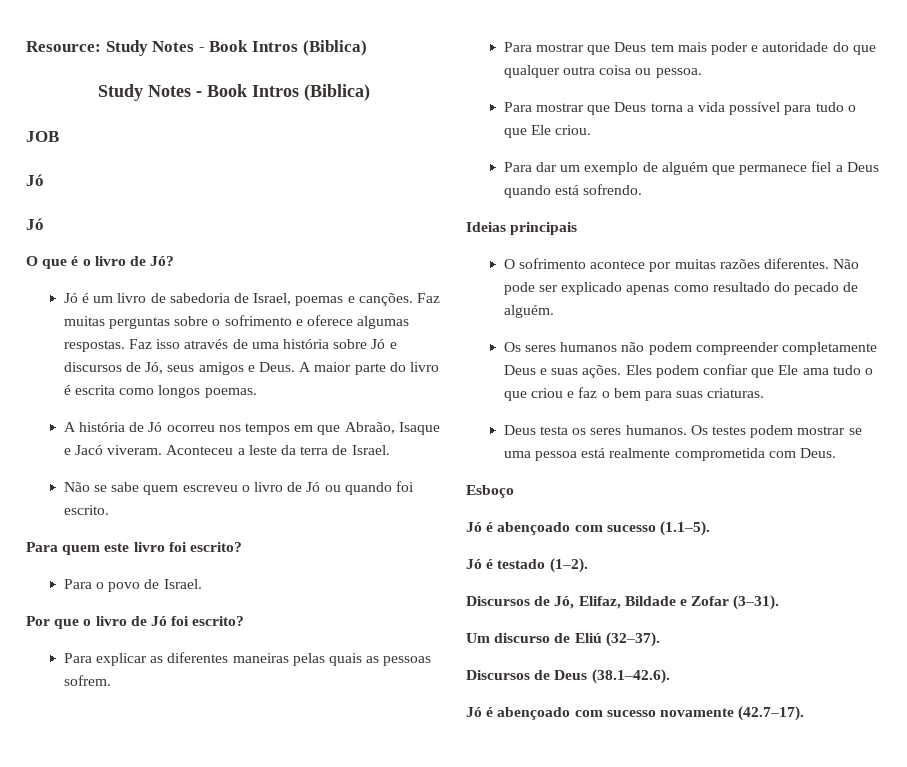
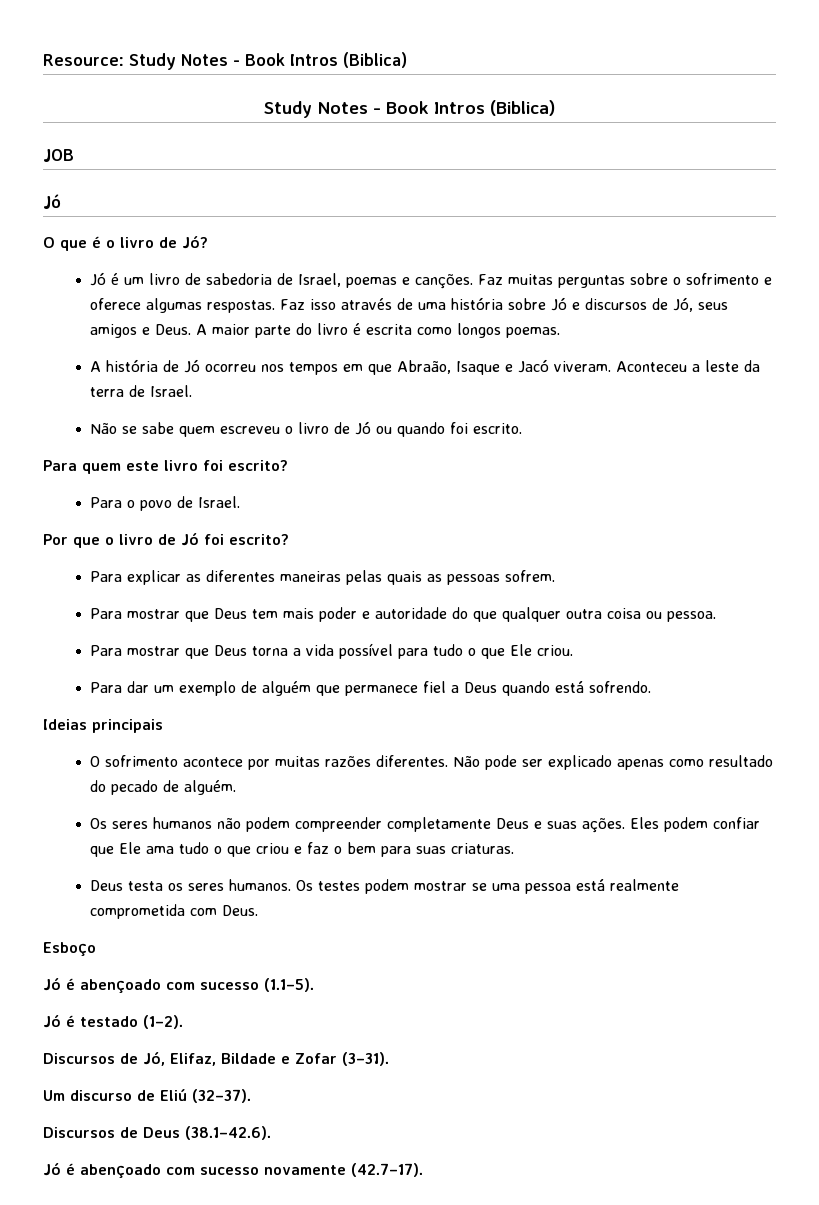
  JOB
- Jó

